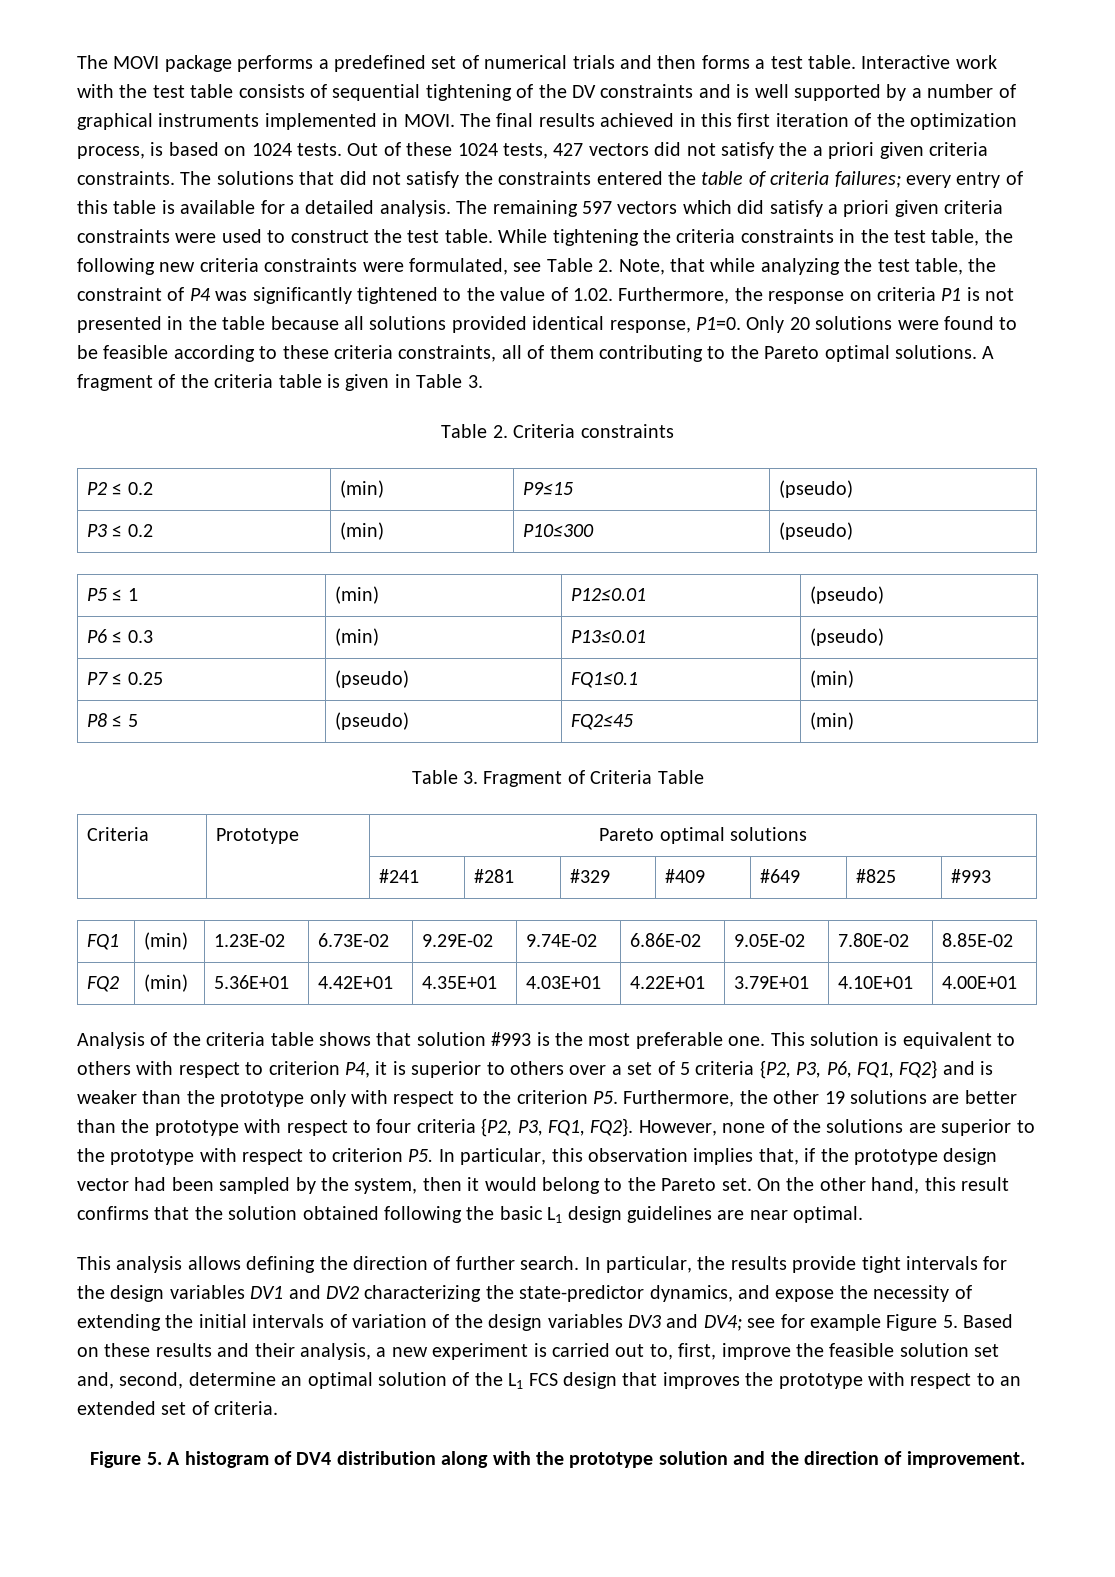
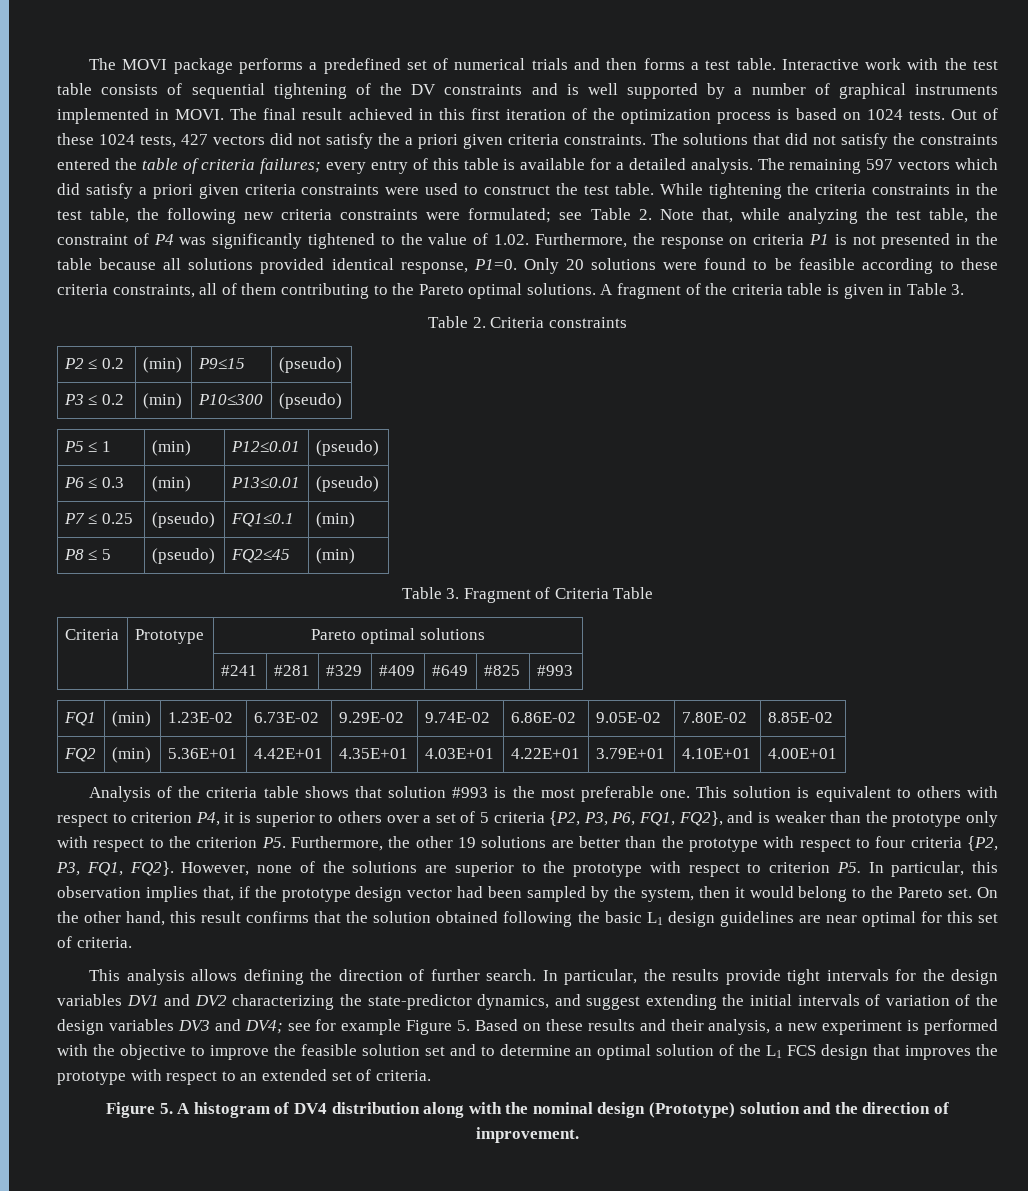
- The final results achieved in this first iteration of the optimization process, is based on 1024 tests.
+ The final result achieved in this first iteration of the optimization process is based on 1024 tests.
- While tightening the criteria constraints in the test table, the following new criteria constraints were formulated, see Table 2. Note, that while analyzing the test table, the constraint of P4 was significantly tightened to the value of 1.02. Furthermore, the response on criteria P1 is not presented in the table because all solutions provided identical response, P1=0.
+ While tightening the criteria constraints in the test table, the following new criteria constraints were formulated; see Table 2. Note that, while analyzing the test table, the constraint of P4 was significantly tightened to the value of 1.02. Furthermore, the response on criteria P1 is not presented in the table because all solutions provided identical response, P1=0.
- This solution is equivalent to others with respect to criterion P4, it is superior to others over a set of 5 criteria {P2, P3, P6, FQ1, FQ2} and is weaker than the prototype only with respect to the criterion P5. Furthermore, the other 19 solutions are better than the prototype with respect to four criteria {P2, P3, FQ1, FQ2}.
+ This solution is equivalent to others with respect to criterion P4, it is superior to others over a set of 5 criteria {P2, P3, P6, FQ1, FQ2}, and is weaker than the prototype only with respect to the criterion P5. Furthermore, the other 19 solutions are better than the prototype with respect to four criteria {P2, P3, FQ1, FQ2}.
- On the other hand, this result confirms that the solution obtained following the basic L1 design guidelines are near optimal.
+ On the other hand, this result confirms that the solution obtained following the basic L1 design guidelines are near optimal for this set of criteria.
- In particular, the results provide tight intervals for the design variables DV1 and DV2 characterizing the state-predictor dynamics, and expose the necessity of extending the initial intervals of variation of the design variables DV3 and DV4;
+ In particular, the results provide tight intervals for the design variables DV1 and DV2 characterizing the state-predictor dynamics, and suggest extending the initial intervals of variation of the design variables DV3 and DV4;
- see for example Figure 5. Based on these results and their analysis, a new experiment is carried out to, first, improve the feasible solution set and, second, determine an optimal solution of the L1 FCS design that improves the prototype with respect to an extended set of criteria.
+ see for example Figure 5. Based on these results and their analysis, a new experiment is performed with the objective to improve the feasible solution set and to determine an optimal solution of the L1 FCS design that improves the prototype with respect to an extended set of criteria.
- Figure 5. A histogram of DV4 distribution along with the prototype solution and the direction of improvement.
+ Figure 5. A histogram of DV4 distribution along with the nominal design (Prototype) solution and the direction of improvement.

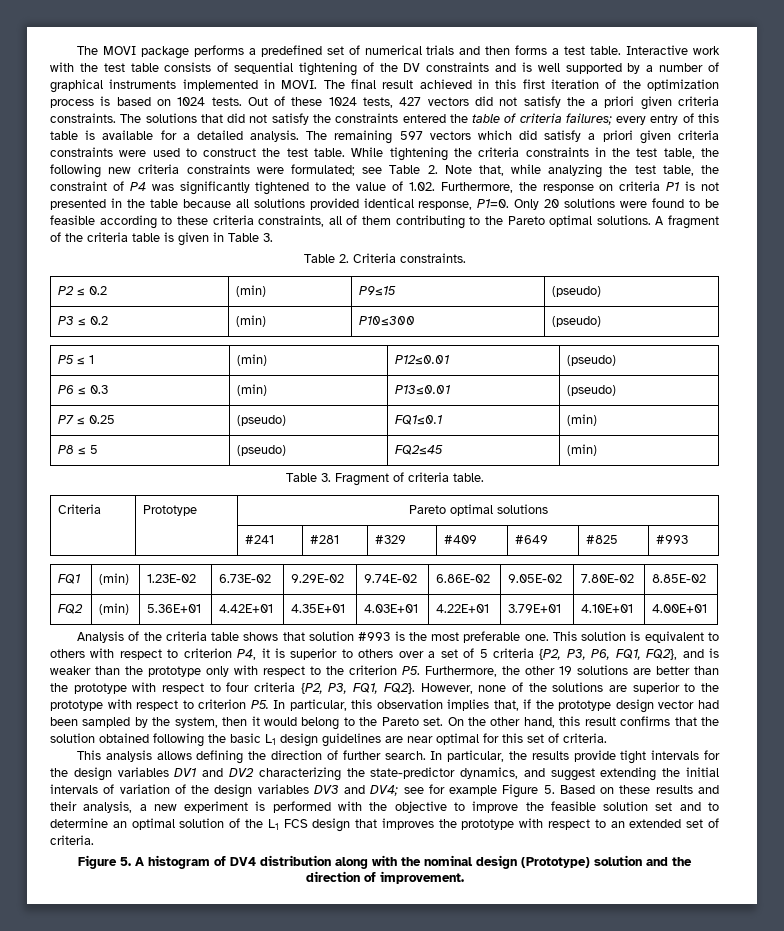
- Table 2. Criteria constraints
+ Table 2. Criteria constraints.
- Table 3. Fragment of Criteria Table
+ Table 3. Fragment of criteria table.

